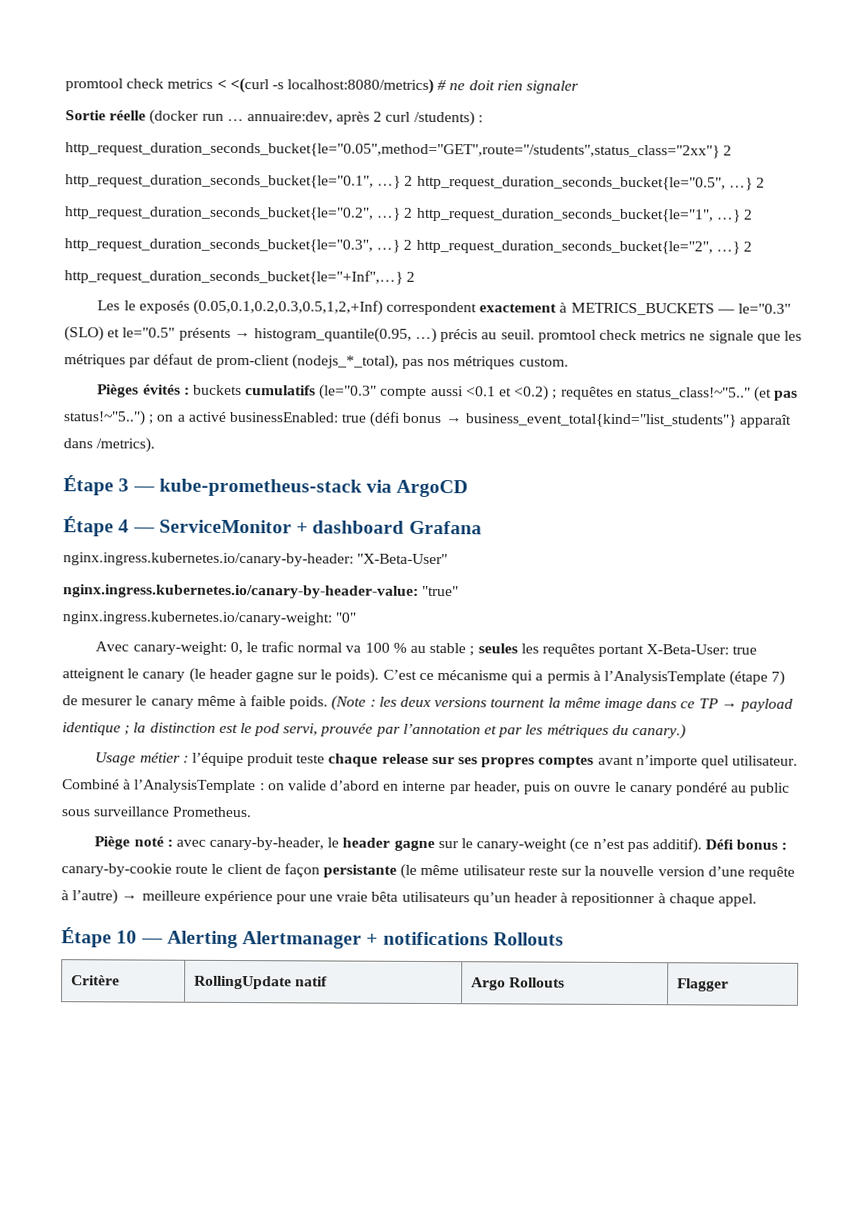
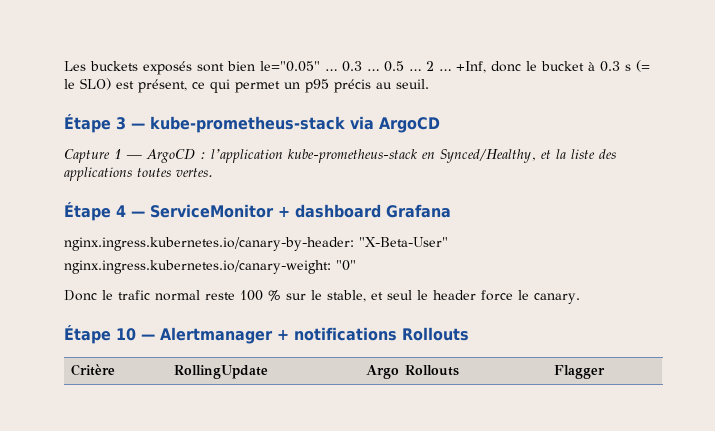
- promtool check metrics < <(curl -s localhost:8080/metrics) # ne doit rien signaler
- Sortie réelle (docker run … annuaire:dev, après 2 curl /students) :
- http_request_duration_seconds_bucket{le="0.05",method="GET",route="/students",status_class="2xx"} 2
- http_request_duration_seconds_bucket{le="0.1", …} 2 http_request_duration_seconds_bucket{le="0.5", …} 2
- http_request_duration_seconds_bucket{le="0.2", …} 2 http_request_duration_seconds_bucket{le="1", …} 2
- http_request_duration_seconds_bucket{le="0.3", …} 2 http_request_duration_seconds_bucket{le="2", …} 2
- http_request_duration_seconds_bucket{le="+Inf",…} 2
- Les le exposés (0.05,0.1,0.2,0.3,0.5,1,2,+Inf) correspondent exactement à METRICS_BUCKETS — le="0.3" (SLO) et le="0.5" présents → histogram_quantile(0.95, …) précis au seuil. promtool check metrics ne signale que les métriques par défaut de prom-client (nodejs_*_total), pas nos métriques custom.
- Pièges évités : buckets cumulatifs (le="0.3" compte aussi <0.1 et <0.2) ; requêtes en status_class!~"5.." (et pas status!~"5..") ; on a activé businessEnabled: true (défi bonus → business_event_total{kind="list_students"} apparaît dans /metrics).
+ Les buckets exposés sont bien le="0.05" … 0.3 … 0.5 … 2 … +Inf, donc le bucket à 0.3 s (= le SLO) est présent, ce qui permet un p95 précis au seuil.
+ Capture 1 — ArgoCD : l’application kube-prometheus-stack en Synced/Healthy, et la liste des applications toutes vertes.
- nginx.ingress.kubernetes.io/canary-by-header-value: "true"
- Avec canary-weight: 0, le trafic normal va 100 % au stable ; seules les requêtes portant X-Beta-User: true atteignent le canary (le header gagne sur le poids). C’est ce mécanisme qui a permis à l’AnalysisTemplate (étape 7) de mesurer le canary même à faible poids. (Note : les deux versions tournent la même image dans ce TP → payload identique ; la distinction est le pod servi, prouvée par l’annotation et par les métriques du canary.)
- Usage métier : l’équipe produit teste chaque release sur ses propres comptes avant n’importe quel utilisateur. Combiné à l’AnalysisTemplate : on valide d’abord en interne par header, puis on ouvre le canary pondéré au public sous surveillance Prometheus.
- Piège noté : avec canary-by-header, le header gagne sur le canary-weight (ce n’est pas additif). Défi bonus : canary-by-cookie route le client de façon persistante (le même utilisateur reste sur la nouvelle version d’une requête à l’autre) → meilleure expérience pour une vraie bêta utilisateurs qu’un header à repositionner à chaque appel.
+ Donc le trafic normal reste 100 % sur le stable, et seul le header force le canary.
- Étape 10 — Alerting Alertmanager + notifications Rollouts
+ Étape 10 — Alertmanager + notifications Rollouts
- Critère | RollingUpdate natif | Argo Rollouts | Flagger
+ Critère | RollingUpdate | Argo Rollouts | Flagger

